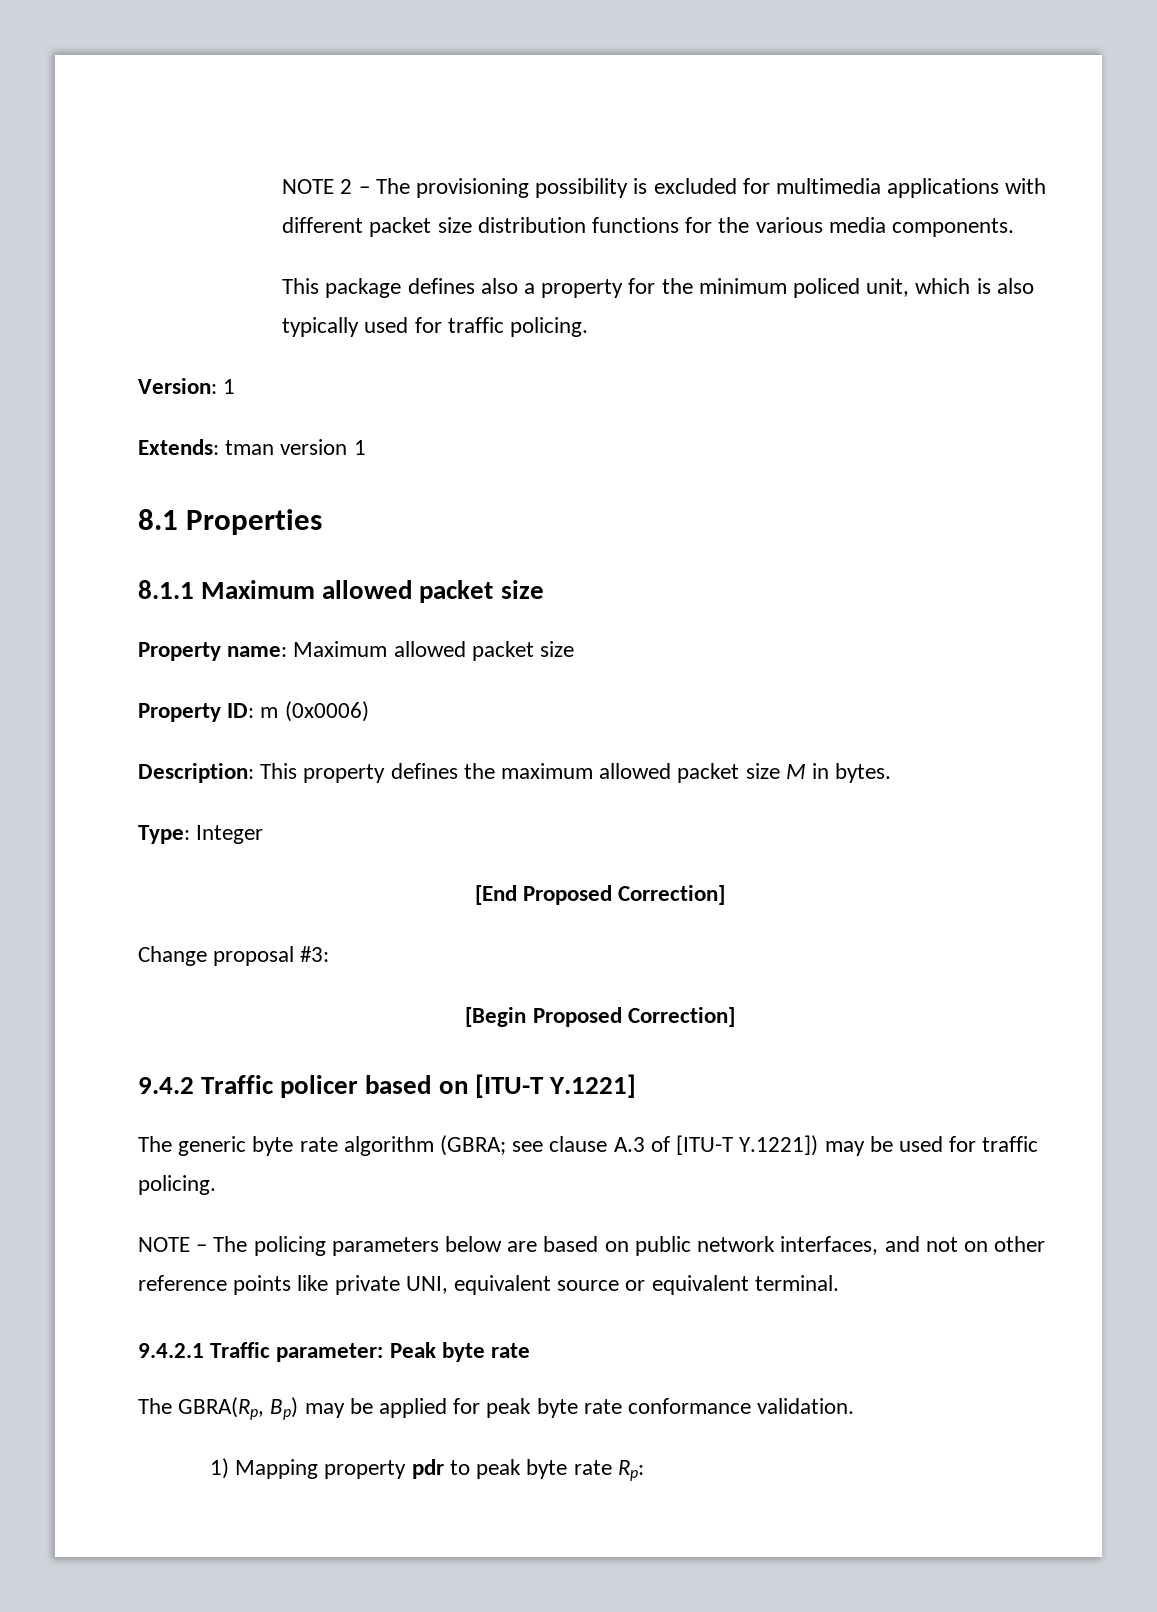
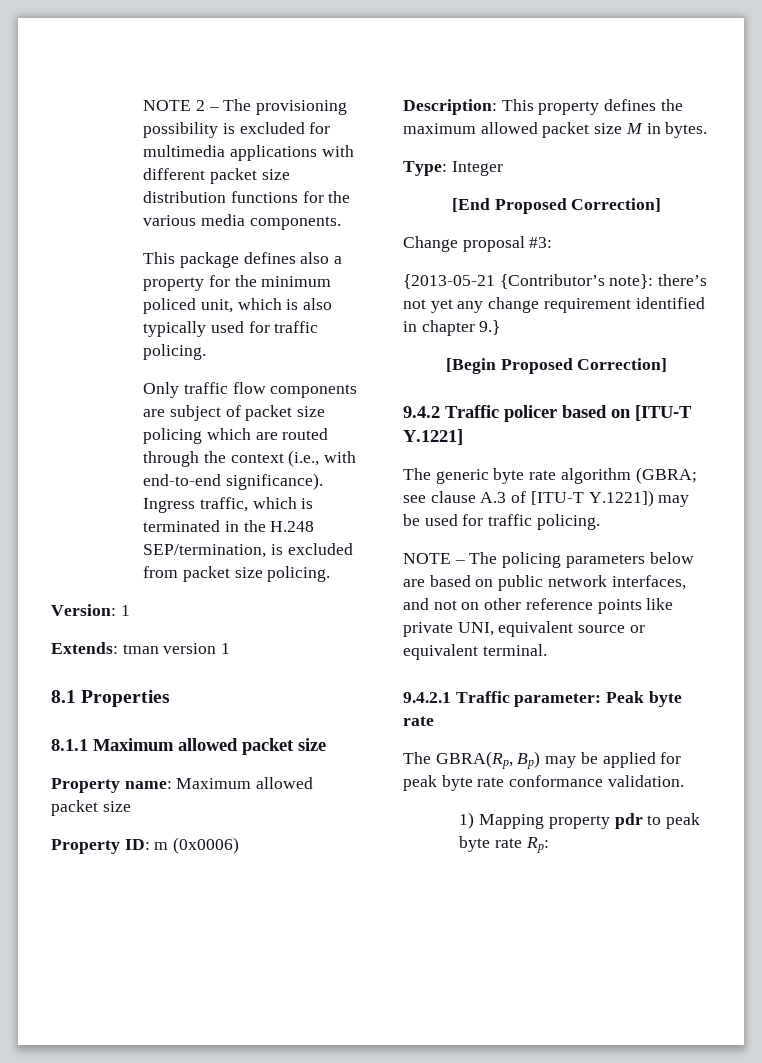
+ Only traffic flow components are subject of packet size policing which are routed through the context (i.e., with end-to-end significance). Ingress traffic, which is terminated in the H.248 SEP/termination, is excluded from packet size policing.
+ {2013-05-21 {Contributor’s note}: there’s not yet any change requirement identified in chapter 9.}

